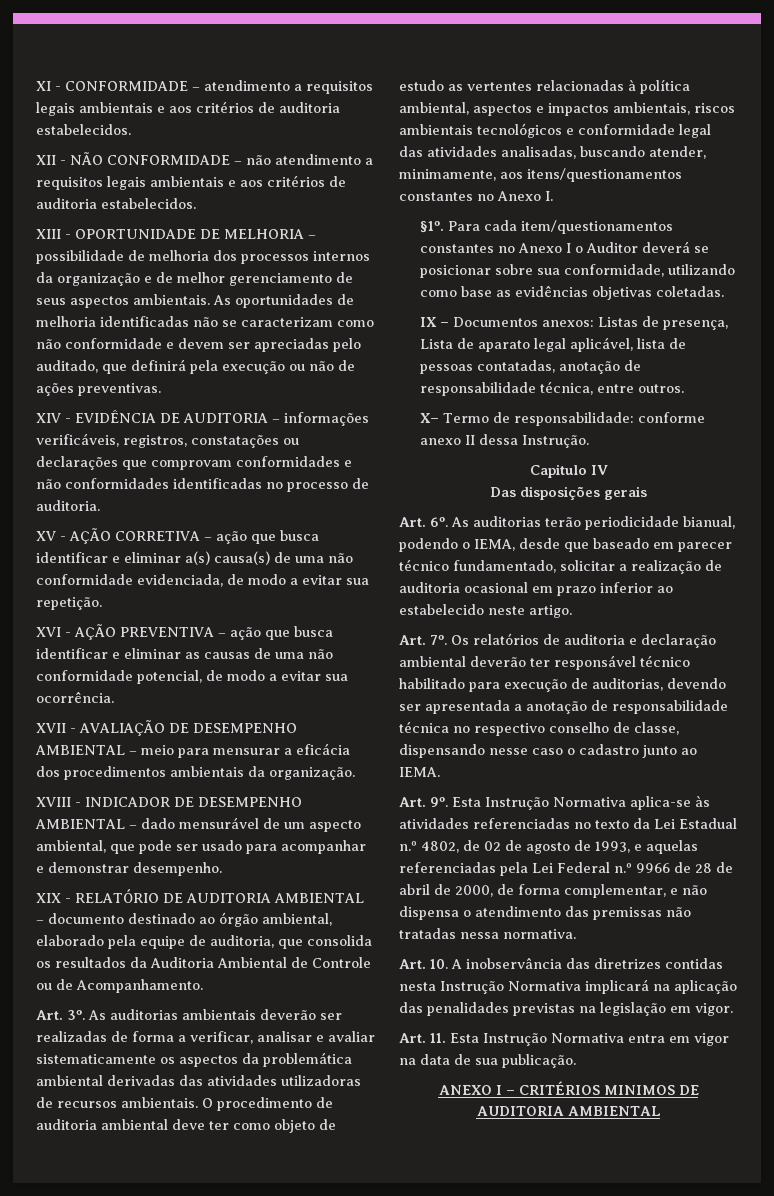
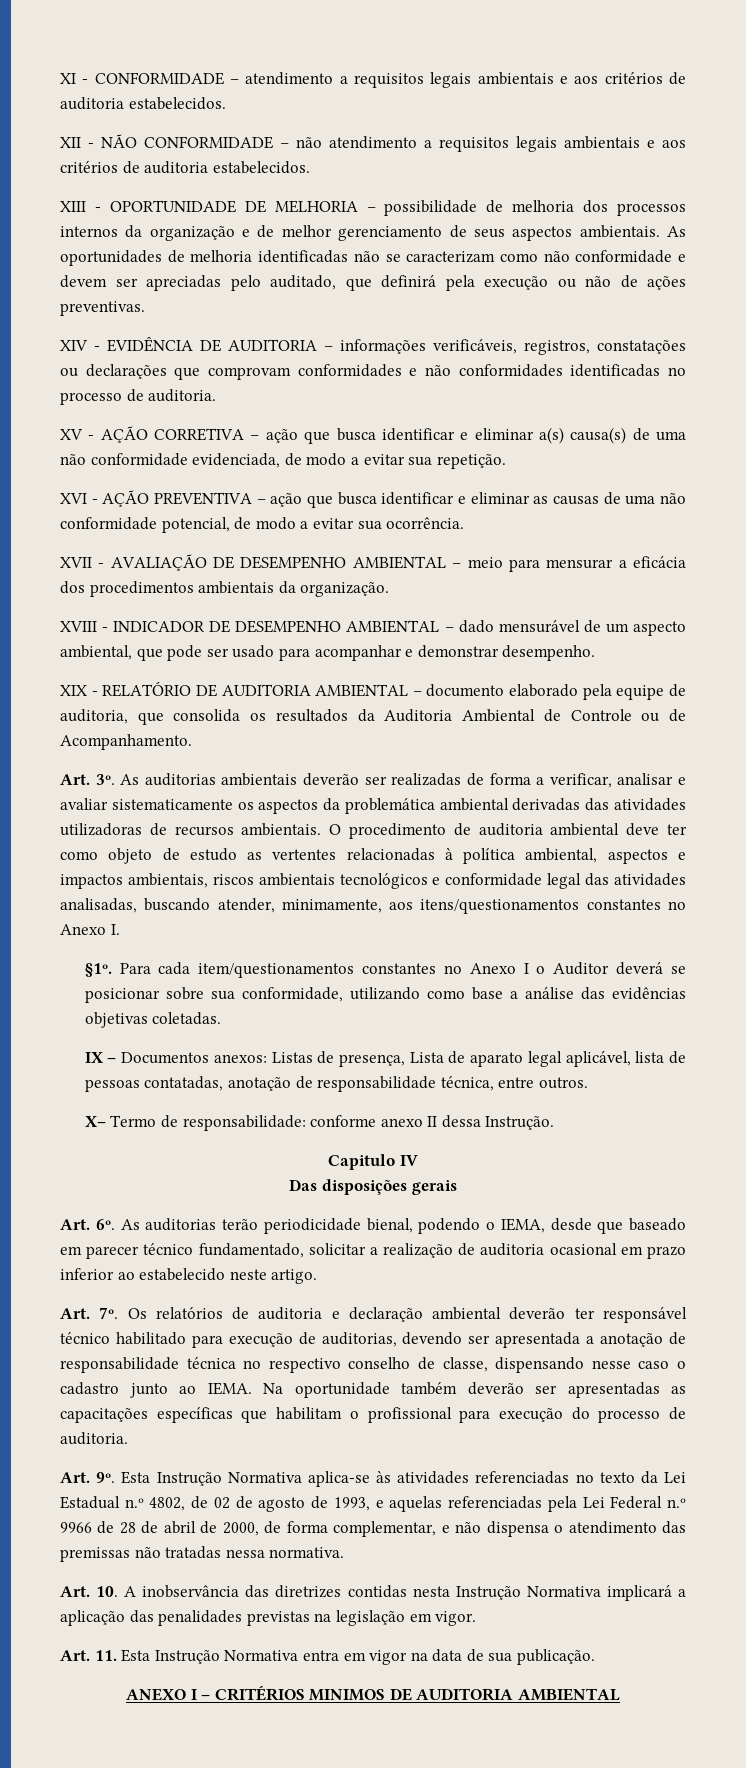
- XIX - RELATÓRIO DE AUDITORIA AMBIENTAL – documento destinado ao órgão ambiental, elaborado pela equipe de auditoria, que consolida os resultados da Auditoria Ambiental de Controle ou de Acompanhamento.
+ XIX - RELATÓRIO DE AUDITORIA AMBIENTAL – documento elaborado pela equipe de auditoria, que consolida os resultados da Auditoria Ambiental de Controle ou de Acompanhamento.
- Para cada item/questionamentos constantes no Anexo I o Auditor deverá se posicionar sobre sua conformidade, utilizando como base as evidências objetivas coletadas.
+ Para cada item/questionamentos constantes no Anexo I o Auditor deverá se posicionar sobre sua conformidade, utilizando como base a análise das evidências objetivas coletadas.
- As auditorias terão periodicidade bianual, podendo o IEMA, desde que baseado em parecer técnico fundamentado, solicitar a realização de auditoria ocasional em prazo inferior ao estabelecido neste artigo.
+ As auditorias terão periodicidade bienal, podendo o IEMA, desde que baseado em parecer técnico fundamentado, solicitar a realização de auditoria ocasional em prazo inferior ao estabelecido neste artigo.
+ Na oportunidade também deverão ser apresentadas as capacitações específicas que habilitam o profissional para execução do processo de auditoria.
- Art. 10. A inobservância das diretrizes contidas nesta Instrução Normativa implicará na aplicação das penalidades previstas na legislação em vigor.
+ Art. 10. A inobservância das diretrizes contidas nesta Instrução Normativa implicará a aplicação das penalidades previstas na legislação em vigor.

